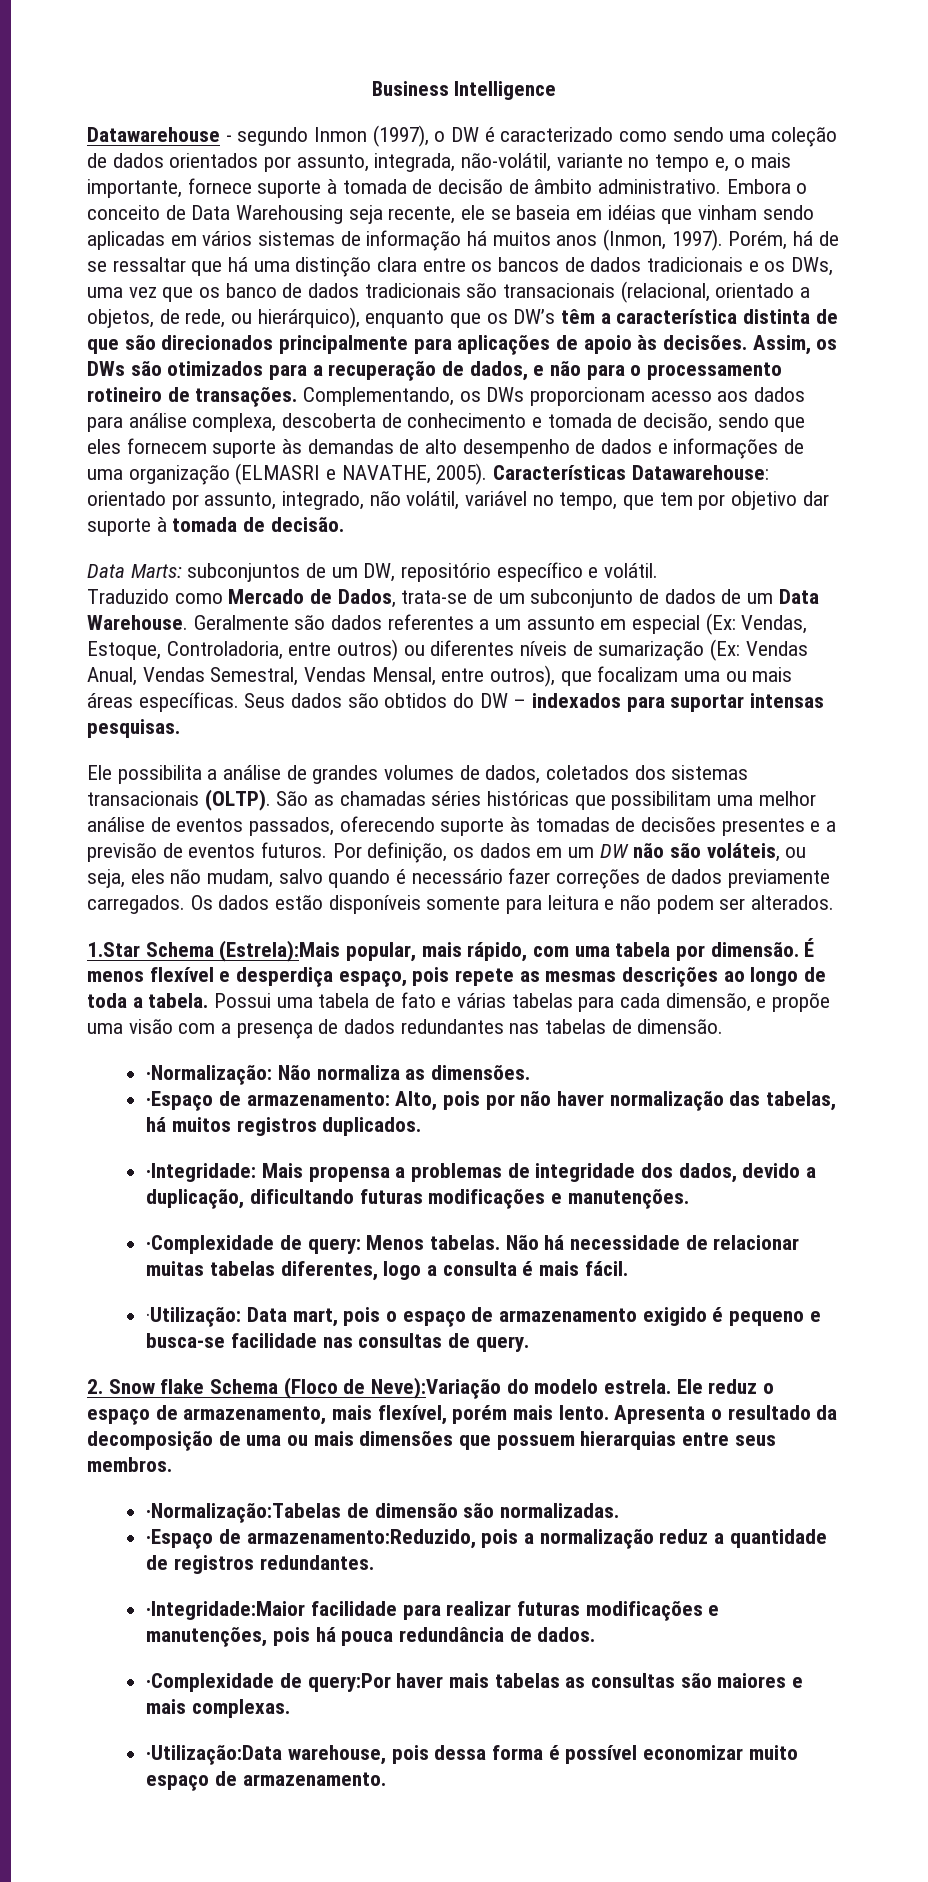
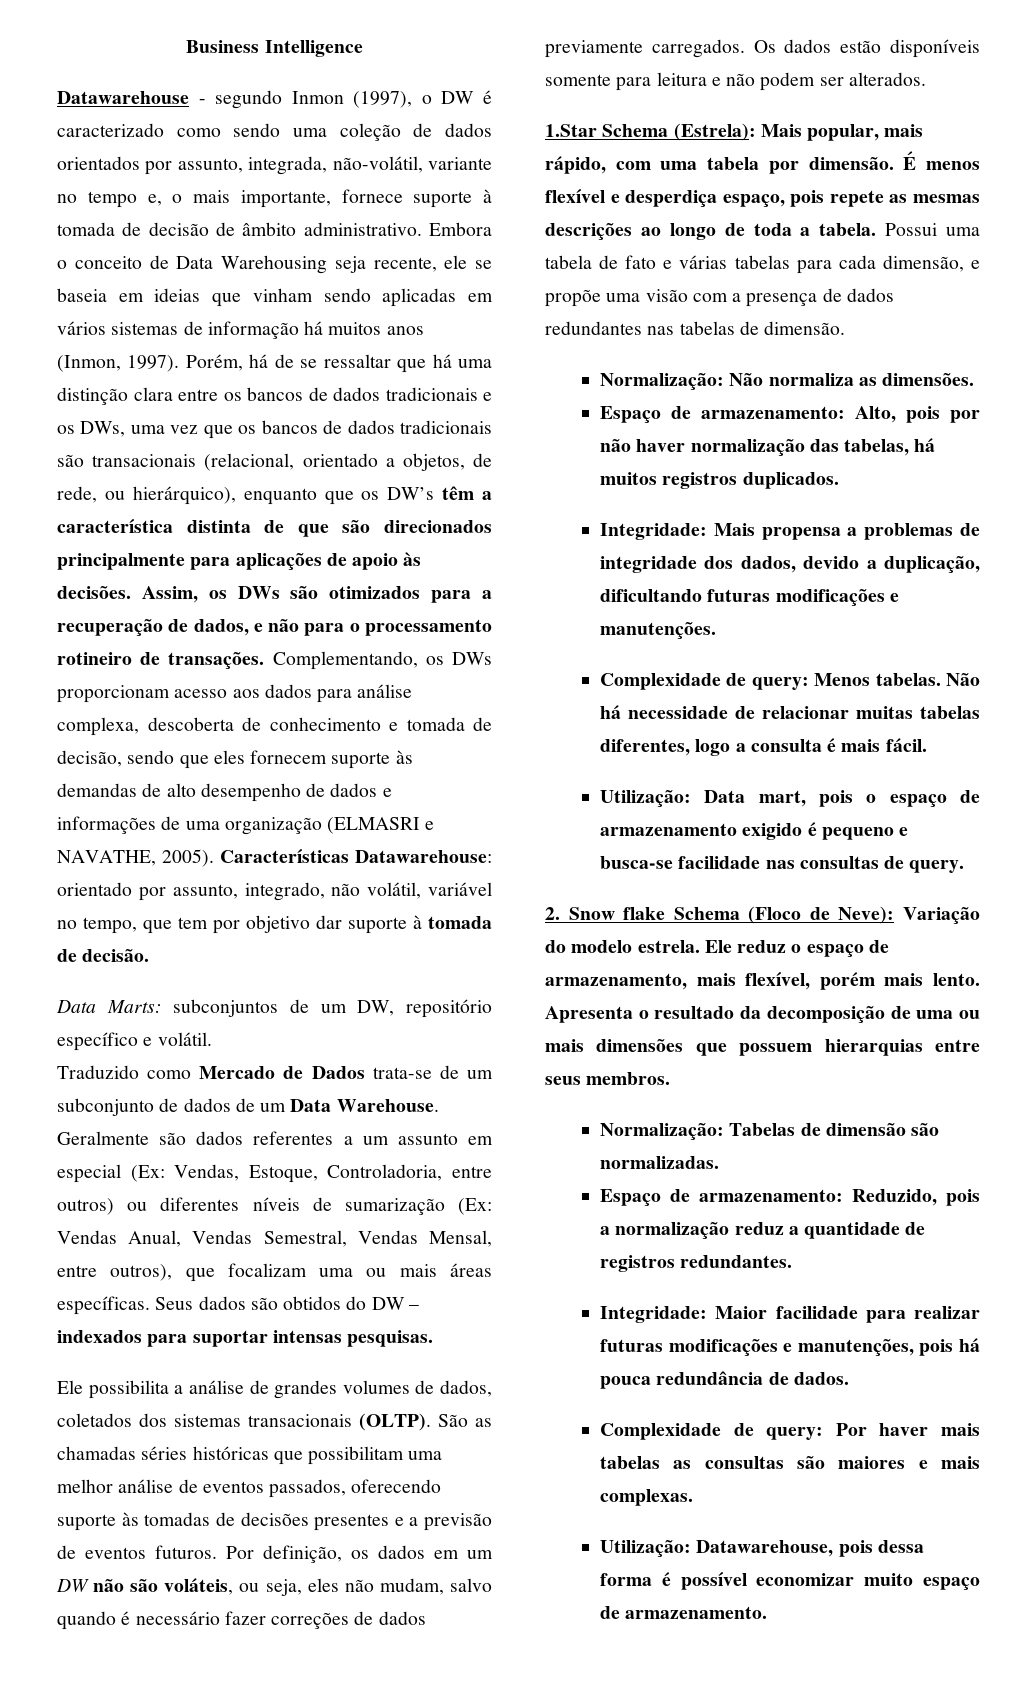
- Embora o conceito de Data Warehousing seja recente, ele se baseia em idéias que vinham sendo aplicadas em vários sistemas de informação há muitos anos (Inmon, 1997).
+ Embora o conceito de Data Warehousing seja recente, ele se baseia em ideias que vinham sendo aplicadas em vários sistemas de informação há muitos anos (Inmon, 1997).
- Porém, há de se ressaltar que há uma distinção clara entre os bancos de dados tradicionais e os DWs, uma vez que os banco de dados tradicionais são transacionais (relacional, orientado a objetos, de rede, ou hierárquico), enquanto que os DW’s têm a característica distinta de que são direcionados principalmente para aplicações de apoio às decisões.
+ Porém, há de se ressaltar que há uma distinção clara entre os bancos de dados tradicionais e os DWs, uma vez que os bancos de dados tradicionais são transacionais (relacional, orientado a objetos, de rede, ou hierárquico), enquanto que os DW’s têm a característica distinta de que são direcionados principalmente para aplicações de apoio às decisões.
- Traduzido como Mercado de Dados, trata-se de um subconjunto de dados de um Data Warehouse.
+ Traduzido como Mercado de Dados trata-se de um subconjunto de dados de um Data Warehouse.
- 1.Star Schema (Estrela):Mais popular, mais rápido, com uma tabela por dimensão.
+ 1.Star Schema (Estrela): Mais popular, mais rápido, com uma tabela por dimensão.
- ·Normalização: Não normaliza as dimensões.
+ Normalização: Não normaliza as dimensões.
- ·Espaço de armazenamento: Alto, pois por não haver normalização das tabelas, há muitos registros duplicados.
+ Espaço de armazenamento: Alto, pois por não haver normalização das tabelas, há muitos registros duplicados.
- ·Integridade: Mais propensa a problemas de integridade dos dados, devido a duplicação, dificultando futuras modificações e manutenções.
+ Integridade: Mais propensa a problemas de integridade dos dados, devido a duplicação, dificultando futuras modificações e manutenções.
- ·Complexidade de query: Menos tabelas.
+ Complexidade de query: Menos tabelas.
- ·Utilização: Data mart, pois o espaço de armazenamento exigido é pequeno e busca-se facilidade nas consultas de query.
+ Utilização: Data mart, pois o espaço de armazenamento exigido é pequeno e busca-se facilidade nas consultas de query.
- 2. Snow flake Schema (Floco de Neve):Variação do modelo estrela.
+ 2. Snow flake Schema (Floco de Neve): Variação do modelo estrela.
- ·Normalização:Tabelas de dimensão são normalizadas.
+ Normalização: Tabelas de dimensão são normalizadas.
- ·Espaço de armazenamento:Reduzido, pois a normalização reduz a quantidade de registros redundantes.
+ Espaço de armazenamento: Reduzido, pois a normalização reduz a quantidade de registros redundantes.
- ·Integridade:Maior facilidade para realizar futuras modificações e manutenções, pois há pouca redundância de dados.
+ Integridade: Maior facilidade para realizar futuras modificações e manutenções, pois há pouca redundância de dados.
- ·Complexidade de query:Por haver mais tabelas as consultas são maiores e mais complexas.
+ Complexidade de query: Por haver mais tabelas as consultas são maiores e mais complexas.
- ·Utilização:Data warehouse, pois dessa forma é possível economizar muito espaço de armazenamento.
+ Utilização: Datawarehouse, pois dessa forma é possível economizar muito espaço de armazenamento.

